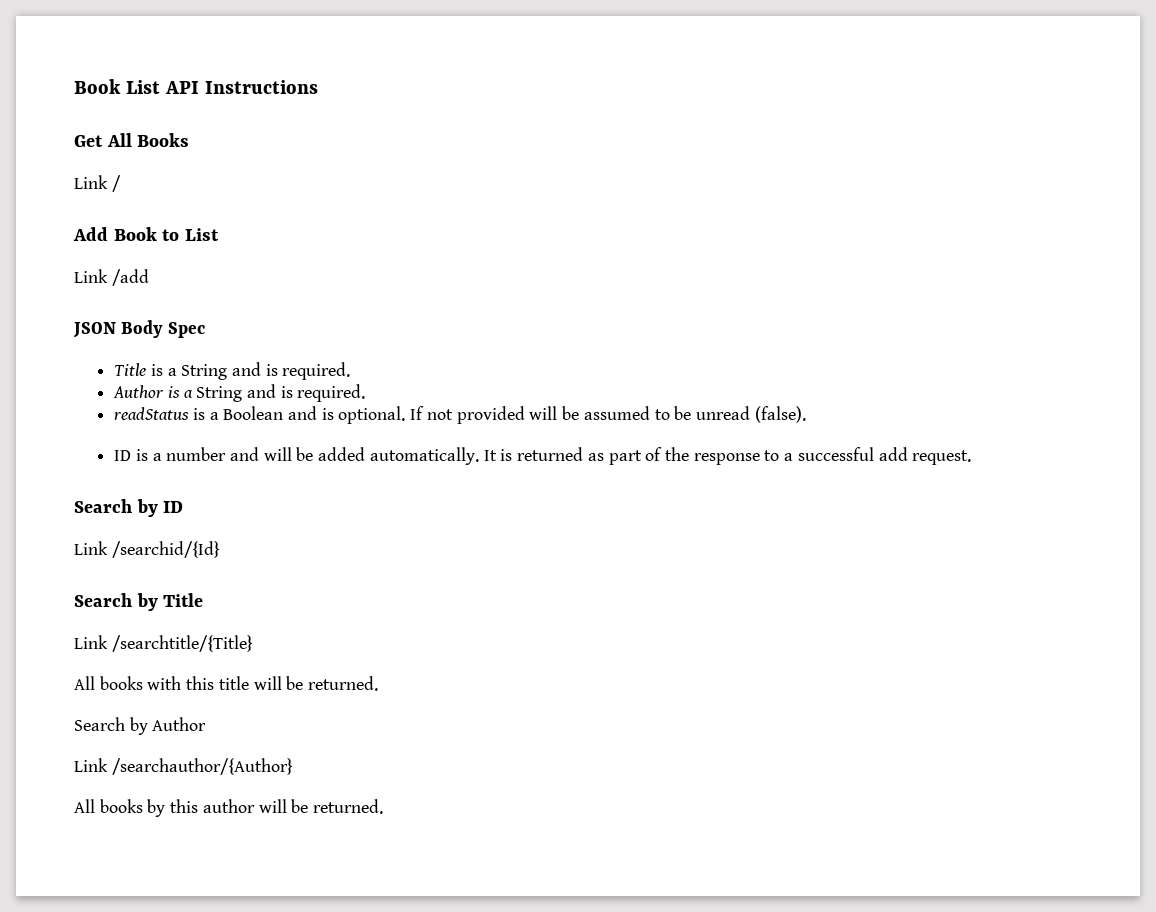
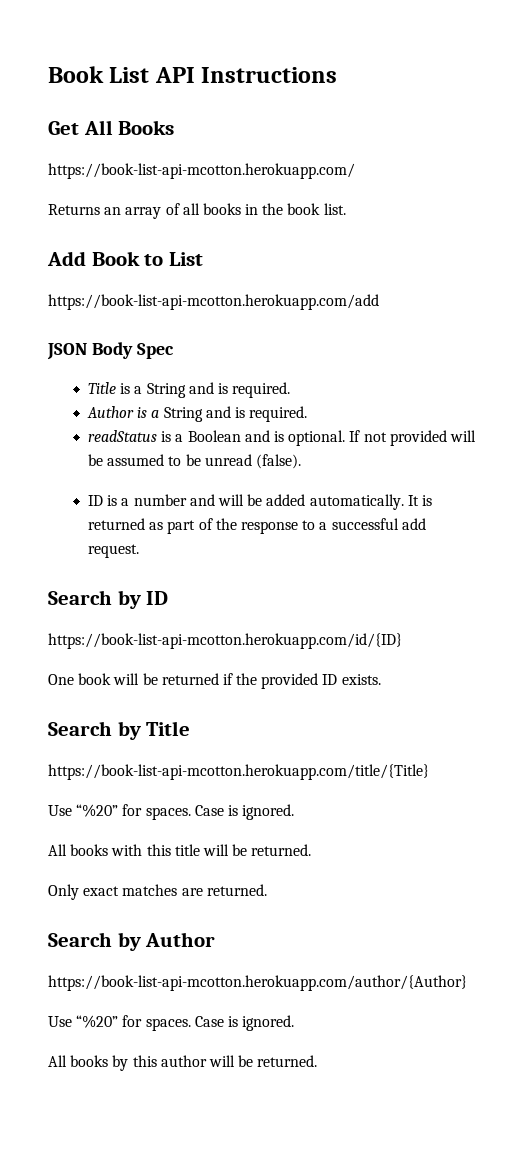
- Link /
+ https://book-list-api-mcotton.herokuapp.com/
+ Returns an array of all books in the book list.
- Link /add
+ https://book-list-api-mcotton.herokuapp.com/add
- Link /searchid/{Id}
+ https://book-list-api-mcotton.herokuapp.com/id/{ID}
+ One book will be returned if the provided ID exists.
  Search by Title
- Link /searchtitle/{Title}
+ https://book-list-api-mcotton.herokuapp.com/title/{Title}
+ Use “%20” for spaces. Case is ignored.
+ Only exact matches are returned.
  Search by Author
- Link /searchauthor/{Author}
+ https://book-list-api-mcotton.herokuapp.com/author/{Author}
+ Use “%20” for spaces. Case is ignored.

